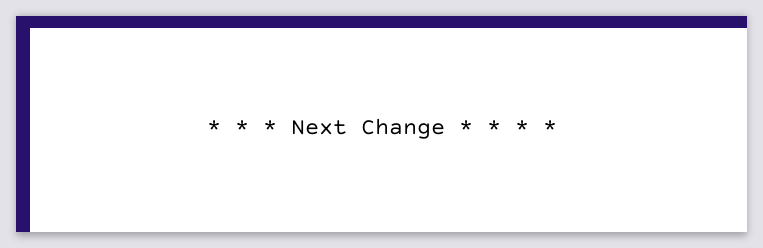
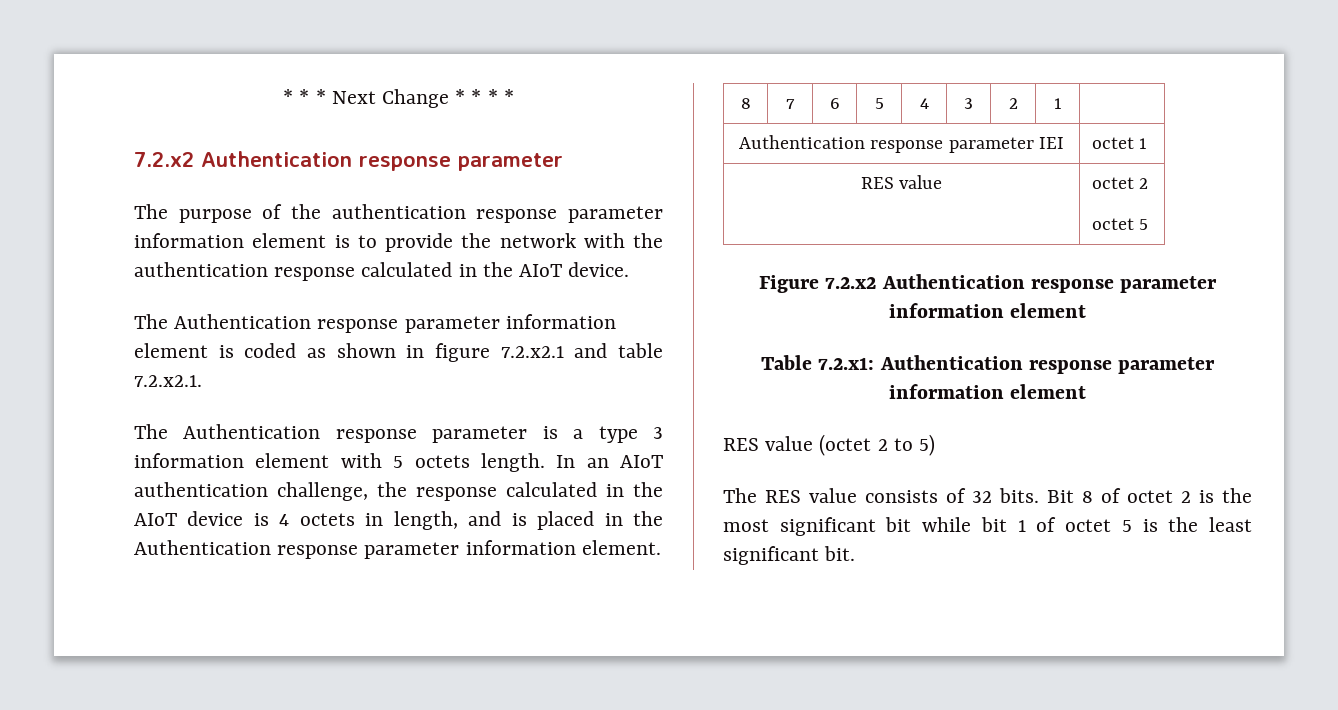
  * * * Next Change * * * *
+ 7.2.x2 Authentication response parameter
+ The purpose of the authentication response parameter information element is to provide the network with the authentication response calculated in the AIoT device.
+ The Authentication response parameter information element is coded as shown in figure 7.2.x2.1 and table 7.2.x2.1.
+ The Authentication response parameter is a type 3 information element with 5 octets length. In an AIoT authentication challenge, the response calculated in the AIoT device is 4 octets in length, and is placed in the Authentication response parameter information element.
+ 8 | 7 | 6 | 5 | 4 | 3 | 2 | 1 |
+ Authentication response parameter IEI | octet 1
+ RES value | octet 2
+ octet 5
+ Figure 7.2.x2 Authentication response parameter information element
+ Table 7.2.x1: Authentication response parameter information element
+ RES value (octet 2 to 5)
+ The RES value consists of 32 bits. Bit 8 of octet 2 is the most significant bit while bit 1 of octet 5 is the least significant bit.

